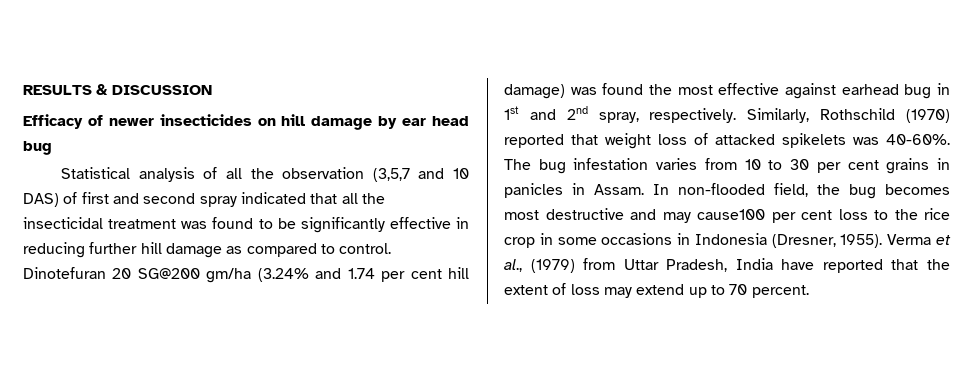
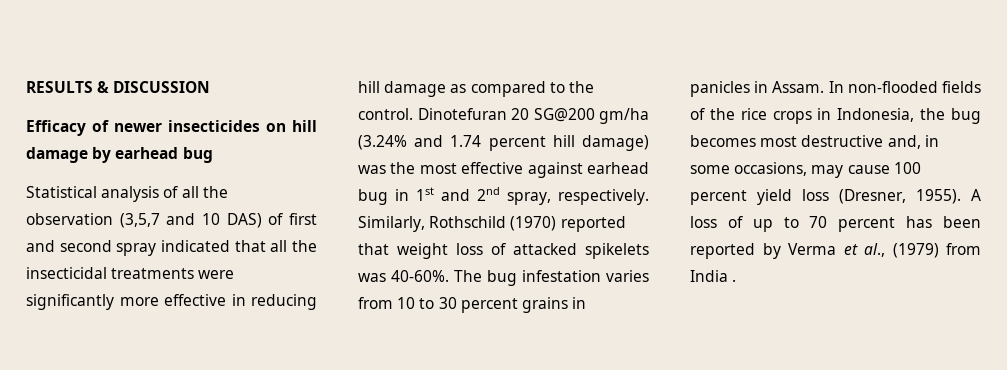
- Efficacy of newer insecticides on hill damage by ear head bug
+ Efficacy of newer insecticides on hill damage by earhead bug
- Statistical analysis of all the observation (3,5,7 and 10 DAS) of first and second spray indicated that all the insecticidal treatment was found to be significantly effective in reducing further hill damage as compared to control.
+ Statistical analysis of all the observation (3,5,7 and 10 DAS) of first and second spray indicated that all the insecticidal treatments were significantly more effective in reducing hill damage as compared to the control.
- Dinotefuran 20 SG@200 gm/ha (3.24% and 1.74 per cent hill damage) was found the most effective against earhead bug in 1st and 2nd spray, respectively.
+ Dinotefuran 20 SG@200 gm/ha (3.24% and 1.74 percent hill damage) was the most effective against earhead bug in 1st and 2nd spray, respectively.
- The bug infestation varies from 10 to 30 per cent grains in panicles in Assam.
+ The bug infestation varies from 10 to 30 percent grains in panicles in Assam.
- In non-flooded field, the bug becomes most destructive and may cause100 per cent loss to the rice crop in some occasions in Indonesia (Dresner, 1955). Verma et al., (1979) from Uttar Pradesh, India have reported that the extent of loss may extend up to 70 percent.
+ In non-flooded fields of the rice crops in Indonesia, the bug becomes most destructive and, in some occasions, may cause 100 percent yield loss (Dresner, 1955). A loss of up to 70 percent has been reported by Verma et al., (1979) from India .

